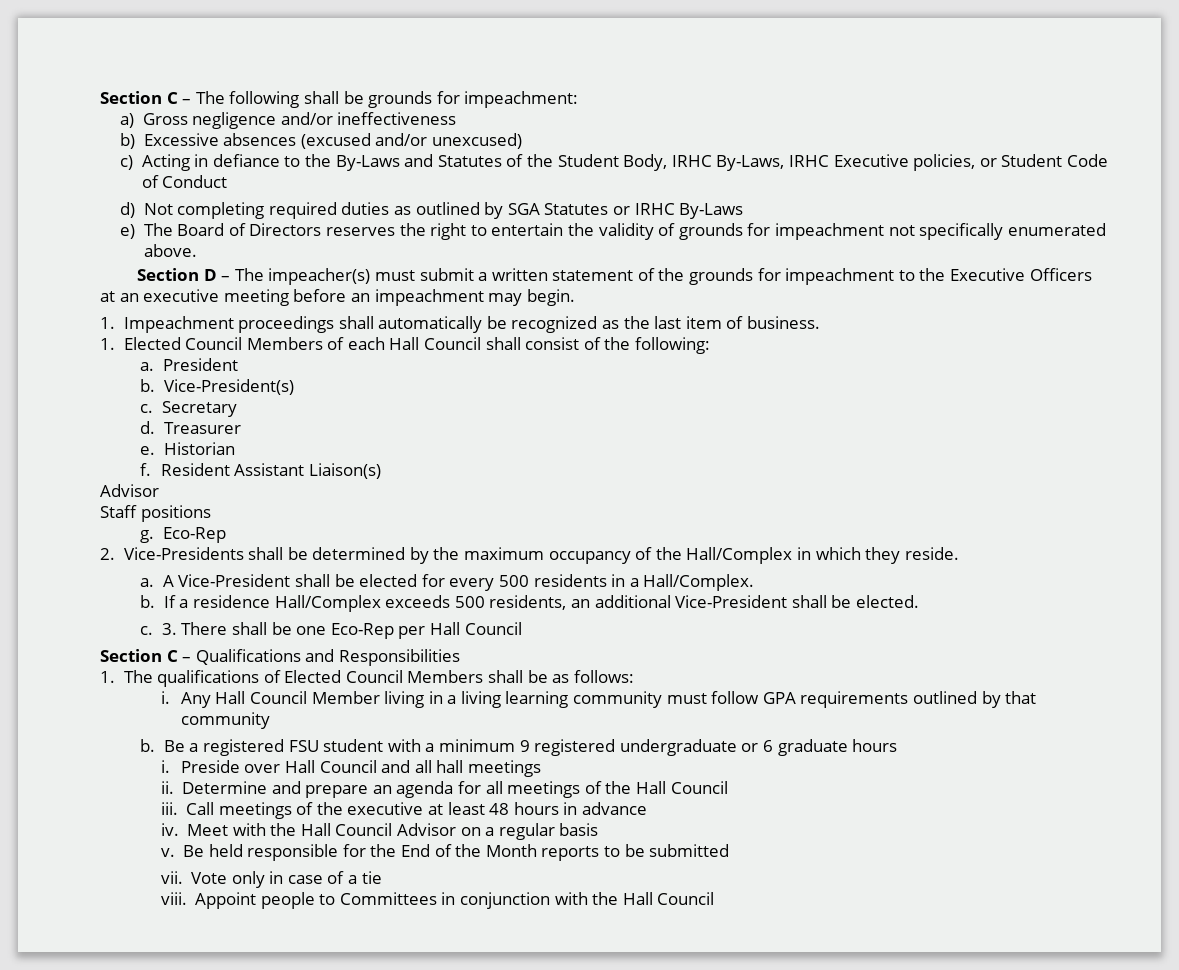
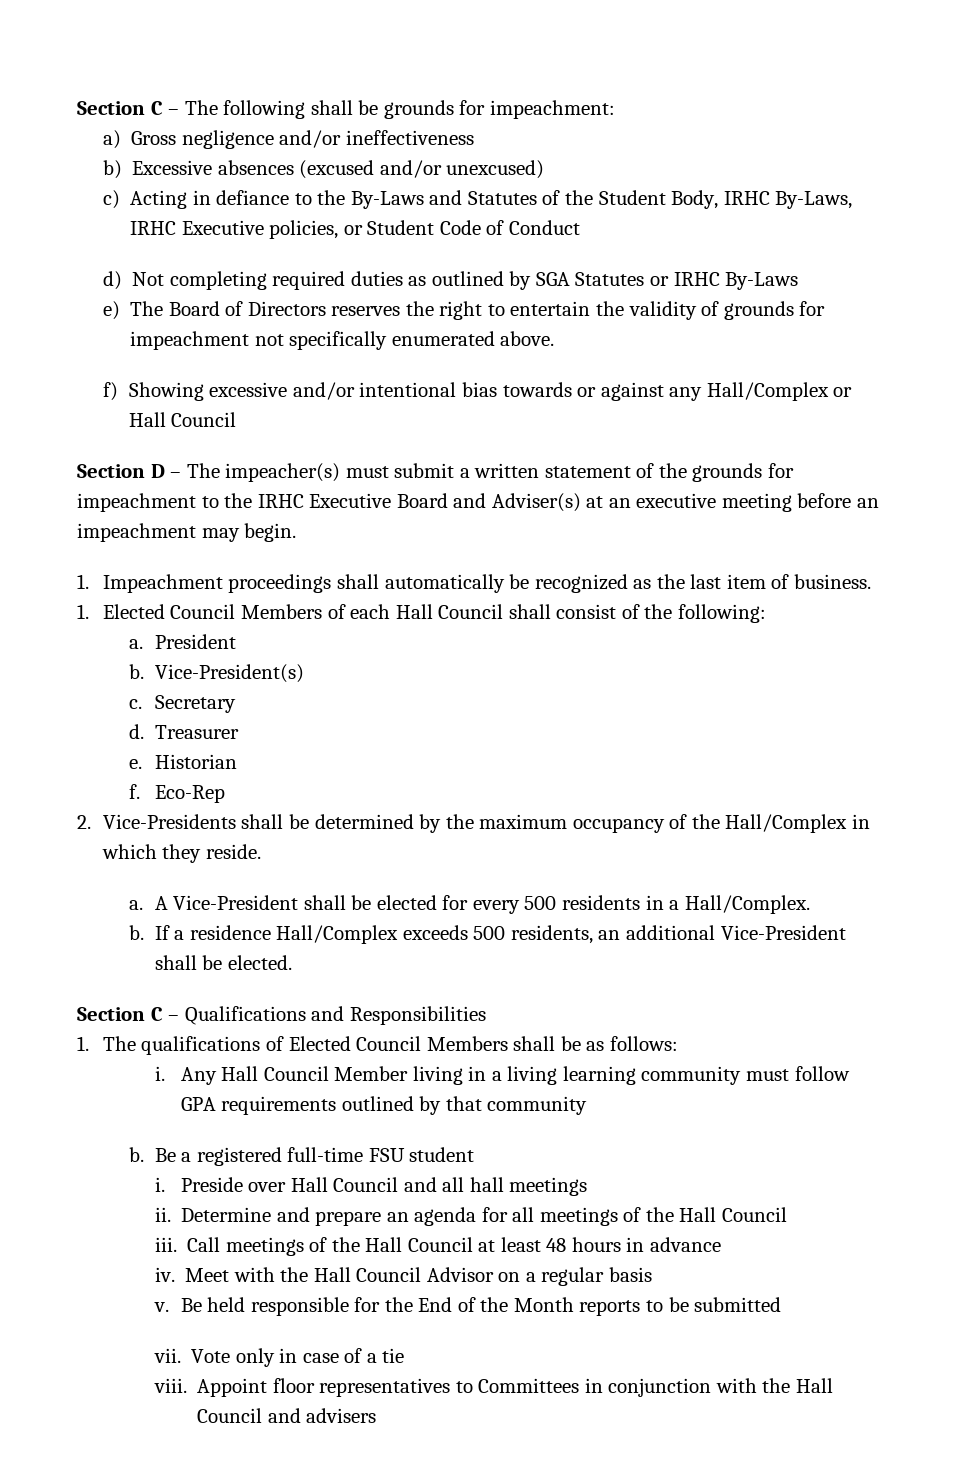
+ f) Showing excessive and/or intentional bias towards or against any Hall/Complex or Hall Council
- Section D – The impeacher(s) must submit a written statement of the grounds for impeachment to the Executive Officers at an executive meeting before an impeachment may begin.
+ Section D – The impeacher(s) must submit a written statement of the grounds for impeachment to the IRHC Executive Board and Adviser(s) at an executive meeting before an impeachment may begin.
- Resident Assistant Liaison(s)
- Advisor
- Staff positions
- g.
- c. 3. There shall be one Eco-Rep per Hall Council
- Be a registered FSU student with a minimum 9 registered undergraduate or 6 graduate hours
+ Be a registered full-time FSU student
- Call meetings of the executive at least 48 hours in advance
+ Call meetings of the Hall Council at least 48 hours in advance
- Appoint people to Committees in conjunction with the Hall Council
+ Appoint floor representatives to Committees in conjunction with the Hall Council and advisers

